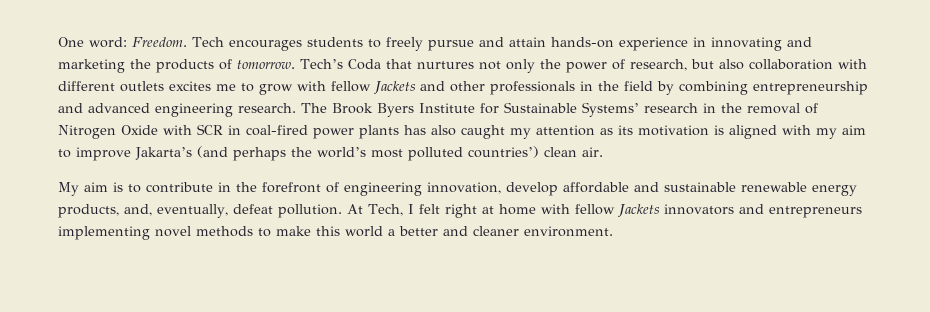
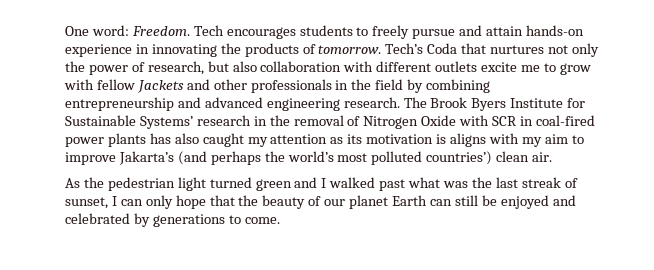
- Tech encourages students to freely pursue and attain hands-on experience in innovating and marketing the products of tomorrow.
+ Tech encourages students to freely pursue and attain hands-on experience in innovating the products of tomorrow.
- Tech’s Coda that nurtures not only the power of research, but also collaboration with different outlets excites me to grow with fellow Jackets and other professionals in the field by combining entrepreneurship and advanced engineering research.
+ Tech’s Coda that nurtures not only the power of research, but also collaboration with different outlets excite me to grow with fellow Jackets and other professionals in the field by combining entrepreneurship and advanced engineering research.
- The Brook Byers Institute for Sustainable Systems’ research in the removal of Nitrogen Oxide with SCR in coal-fired power plants has also caught my attention as its motivation is aligned with my aim to improve Jakarta’s (and perhaps the world’s most polluted countries’) clean air.
+ The Brook Byers Institute for Sustainable Systems’ research in the removal of Nitrogen Oxide with SCR in coal-fired power plants has also caught my attention as its motivation is aligns with my aim to improve Jakarta’s (and perhaps the world’s most polluted countries’) clean air.
- My aim is to contribute in the forefront of engineering innovation, develop affordable and sustainable renewable energy products, and, eventually, defeat pollution. At Tech, I felt right at home with fellow Jackets innovators and entrepreneurs implementing novel methods to make this world a better and cleaner environment.
+ As the pedestrian light turned green and I walked past what was the last streak of sunset, I can only hope that the beauty of our planet Earth can still be enjoyed and celebrated by generations to come.

